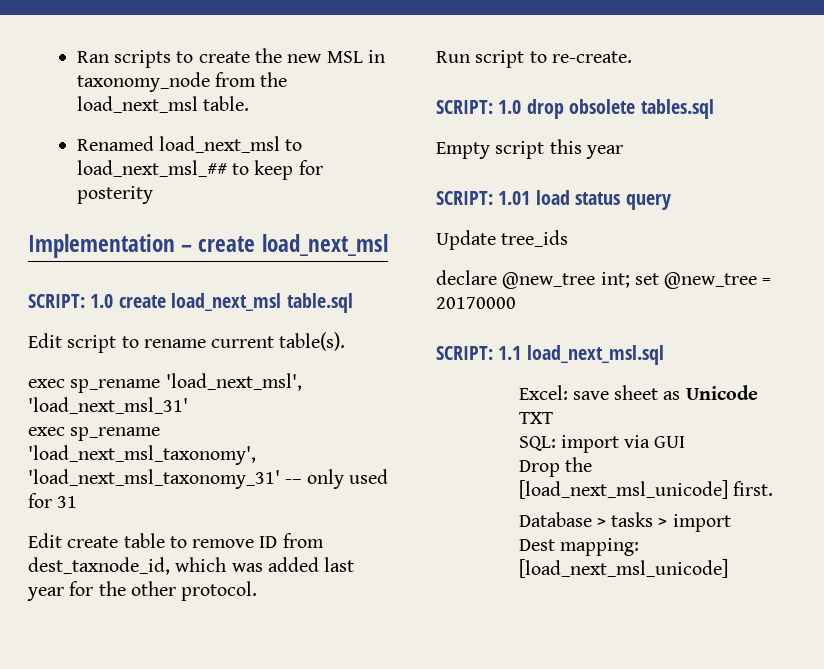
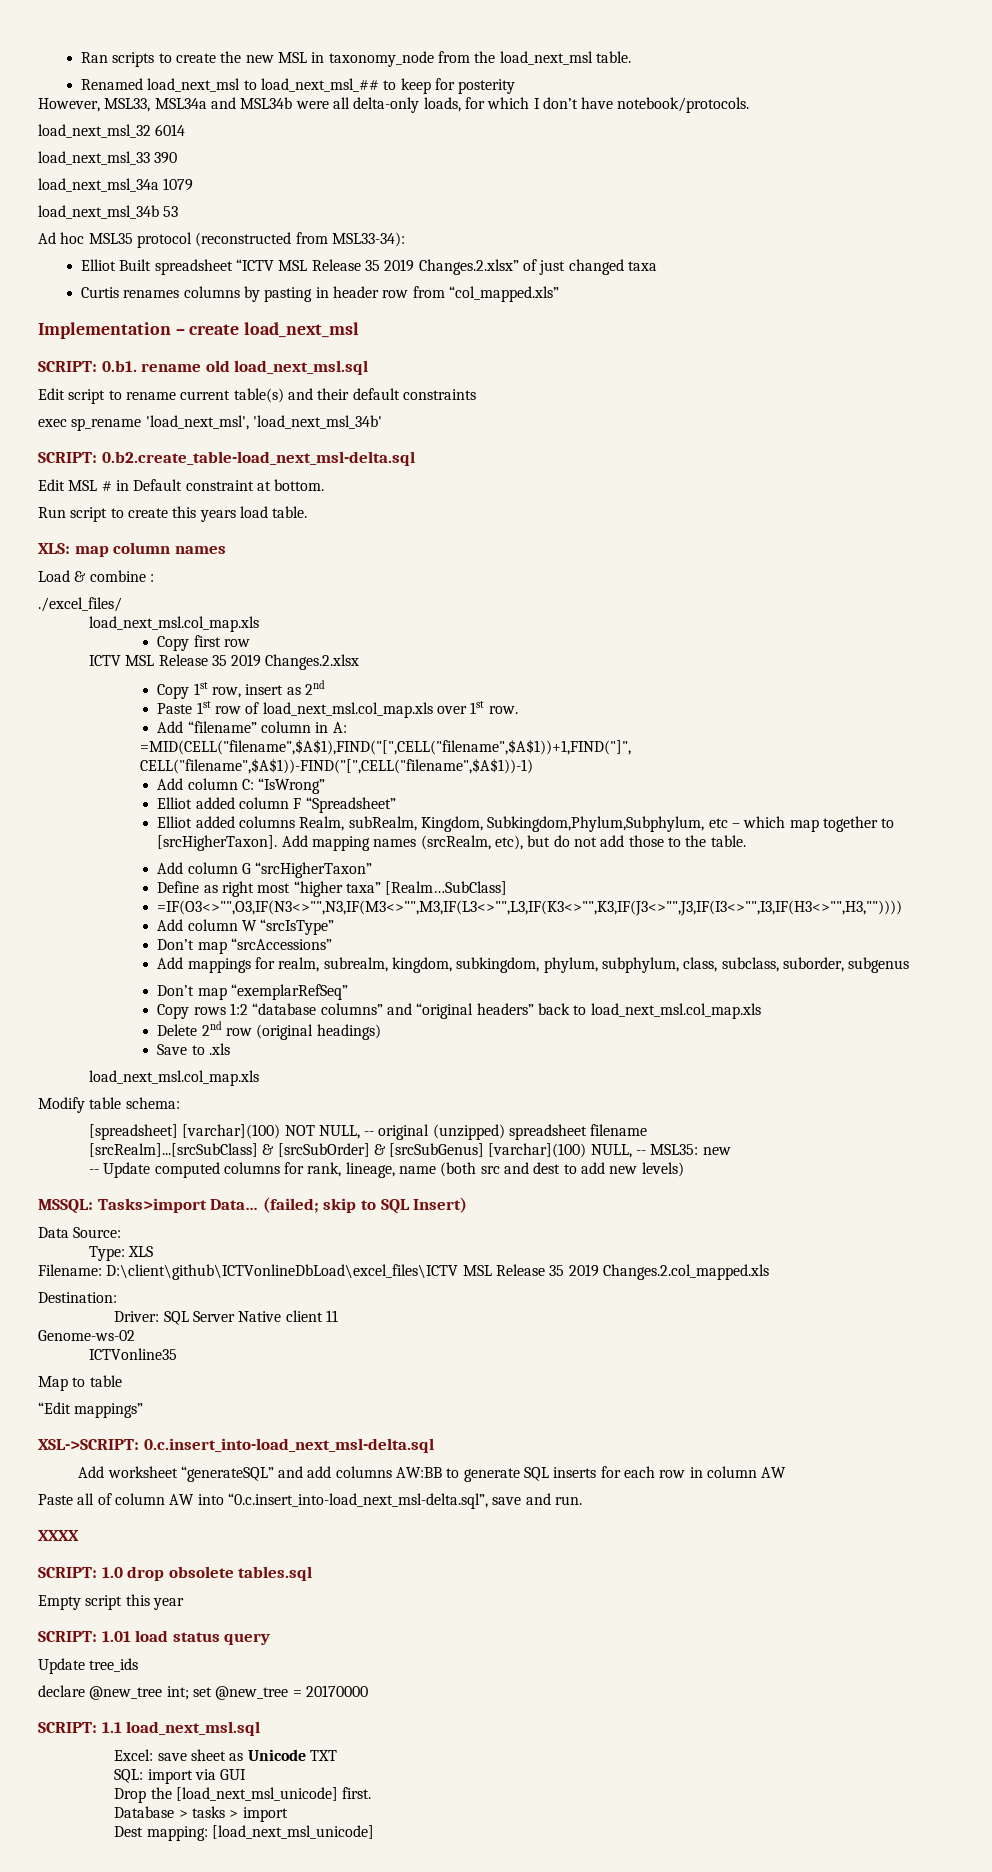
+ However, MSL33, MSL34a and MSL34b were all delta-only loads, for which I don’t have notebook/protocols.
+ load_next_msl_32 6014
+ load_next_msl_33 390
+ load_next_msl_34a 1079
+ load_next_msl_34b 53
+ Ad hoc MSL35 protocol (reconstructed from MSL33-34):
+ Elliot Built spreadsheet “ICTV MSL Release 35 2019 Changes.2.xlsx” of just changed taxa
+ Curtis renames columns by pasting in header row from “col_mapped.xls”
- SCRIPT: 1.0 create load_next_msl table.sql
+ SCRIPT: 0.b1. rename old load_next_msl.sql
- Edit script to rename current table(s).
- exec sp_rename 'load_next_msl', 'load_next_msl_31'
- exec sp_rename 'load_next_msl_taxonomy', 'load_next_msl_taxonomy_31' -– only used for 31
- Edit create table to remove ID from dest_taxnode_id, which was added last year for the other protocol.
- Run script to re-create.
+ Edit script to rename current table(s) and their default constraints
+ exec sp_rename 'load_next_msl', 'load_next_msl_34b'
+ SCRIPT: 0.b2.create_table-load_next_msl-delta.sql
+ Edit MSL # in Default constraint at bottom.
+ Run script to create this years load table.
+ XLS: map column names
+ Load & combine :
+ ./excel_files/
+ load_next_msl.col_map.xls
+ Copy first row
+ ICTV MSL Release 35 2019 Changes.2.xlsx
+ Copy 1st row, insert as 2nd
+ Paste 1st row of load_next_msl.col_map.xls over 1st row.
+ Add “filename” column in A:
+ =MID(CELL("filename",$A$1),FIND("[",CELL("filename",$A$1))+1,FIND("]", CELL("filename",$A$1))-FIND("[",CELL("filename",$A$1))-1)
+ Add column C: “IsWrong”
+ Elliot added column F “Spreadsheet”
+ Elliot added columns Realm, subRealm, Kingdom, Subkingdom,Phylum,Subphylum, etc – which map together to [srcHigherTaxon]. Add mapping names (srcRealm, etc), but do not add those to the table.
+ Add column G “srcHigherTaxon”
+ Define as right most “higher taxa” [Realm…SubClass]
+ =IF(O3<>"",O3,IF(N3<>"",N3,IF(M3<>"",M3,IF(L3<>"",L3,IF(K3<>"",K3,IF(J3<>"",J3,IF(I3<>"",I3,IF(H3<>"",H3,""))))
+ Add column W “srcIsType”
+ Don’t map “srcAccessions”
+ Add mappings for realm, subrealm, kingdom, subkingdom, phylum, subphylum, class, subclass, suborder, subgenus
+ Don’t map “exemplarRefSeq”
+ Copy rows 1:2 “database columns” and “original headers” back to load_next_msl.col_map.xls
+ Delete 2nd row (original headings)
+ Save to .xls
+ load_next_msl.col_map.xls
+ Modify table schema:
+ [spreadsheet] [varchar](100) NOT NULL, -- original (unzipped) spreadsheet filename
+ [srcRealm]...[srcSubClass] & [srcSubOrder] & [srcSubGenus] [varchar](100) NULL, -- MSL35: new
+ -- Update computed columns for rank, lineage, name (both src and dest to add new levels)
+ MSSQL: Tasks>import Data… (failed; skip to SQL Insert)
+ Data Source:
+ Type: XLS
+ Filename: D:\client\github\ICTVonlineDbLoad\excel_files\ICTV MSL Release 35 2019 Changes.2.col_mapped.xls
+ Destination:
+ Driver: SQL Server Native client 11
+ Genome-ws-02
+ ICTVonline35
+ Map to table
+ “Edit mappings”
+ XSL->SCRIPT: 0.c.insert_into-load_next_msl-delta.sql
+ Add worksheet “generateSQL” and add columns AW:BB to generate SQL inserts for each row in column AW
+ Paste all of column AW into “0.c.insert_into-load_next_msl-delta.sql”, save and run.
+ XXXX

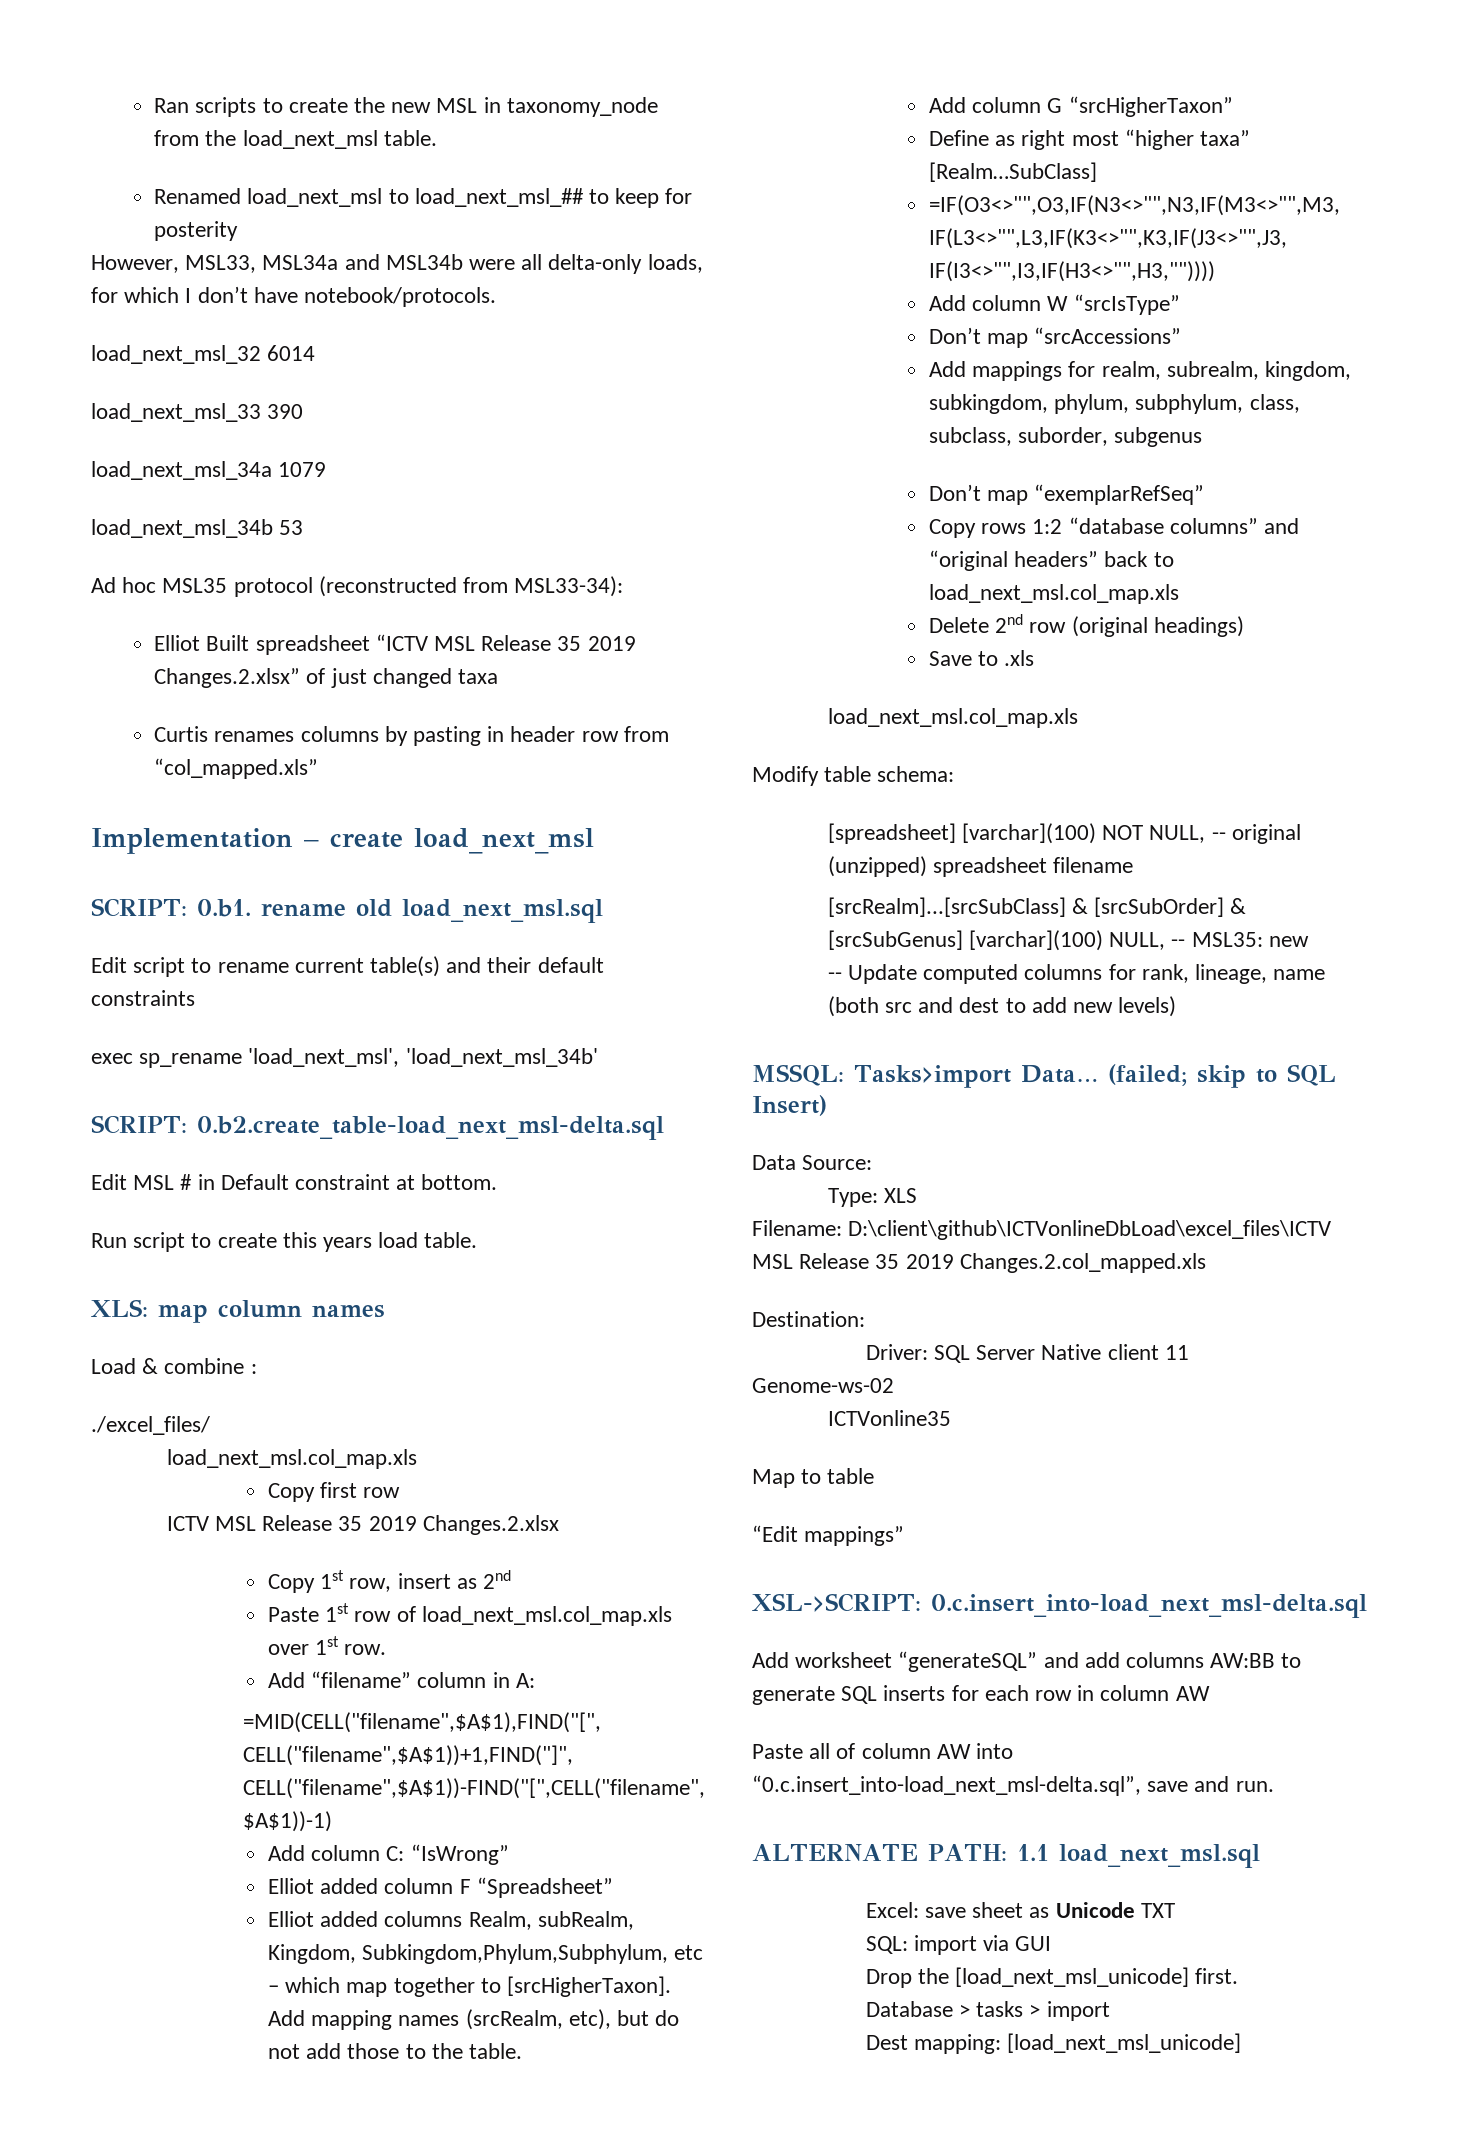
- XXXX
- SCRIPT: 1.0 drop obsolete tables.sql
- Empty script this year
- SCRIPT: 1.01 load status query
- Update tree_ids
- declare @new_tree int; set @new_tree = 20170000
- SCRIPT: 1.1 load_next_msl.sql
+ ALTERNATE PATH: 1.1 load_next_msl.sql

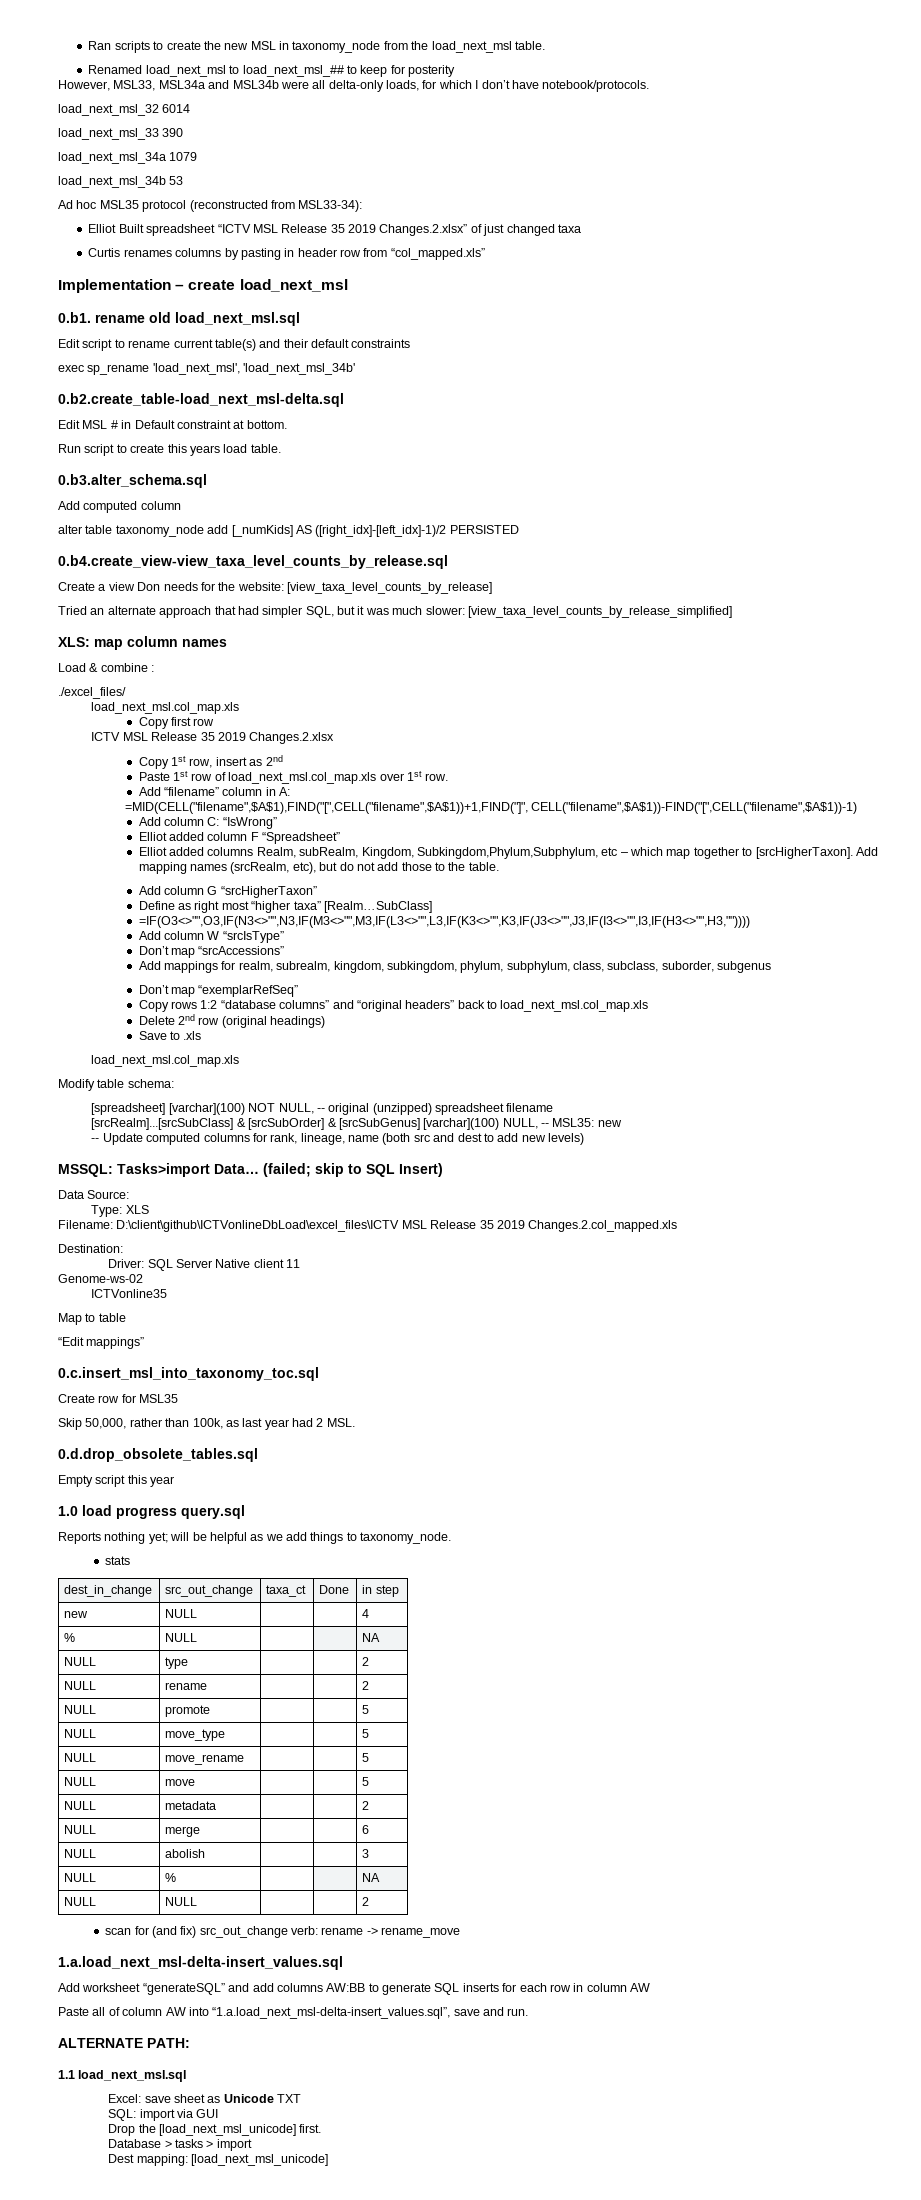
- SCRIPT: 0.b1. rename old load_next_msl.sql
+ 0.b1. rename old load_next_msl.sql
- SCRIPT: 0.b2.create_table-load_next_msl-delta.sql
+ 0.b2.create_table-load_next_msl-delta.sql
+ 0.b3.alter_schema.sql
+ Add computed column
+ alter table taxonomy_node add [_numKids] AS ([right_idx]-[left_idx]-1)/2 PERSISTED
+ 0.b4.create_view-view_taxa_level_counts_by_release.sql
+ Create a view Don needs for the website: [view_taxa_level_counts_by_release]
+ Tried an alternate approach that had simpler SQL, but it was much slower: [view_taxa_level_counts_by_release_simplified]
- XSL->SCRIPT: 0.c.insert_into-load_next_msl-delta.sql
+ 0.c.insert_msl_into_taxonomy_toc.sql
+ Create row for MSL35
+ Skip 50,000, rather than 100k, as last year had 2 MSL.
+ 0.d.drop_obsolete_tables.sql
+ Empty script this year
+ 1.0 load progress query.sql
+ Reports nothing yet; will be helpful as we add things to taxonomy_node.
+ stats
+ dest_in_change | src_out_change | taxa_ct | Done | in step
+ new | NULL | | | 4
+ % | NULL | | | NA
+ NULL | type | | | 2
+ NULL | rename | | | 2
+ NULL | promote | | | 5
+ NULL | move_type | | | 5
+ NULL | move_rename | | | 5
+ NULL | move | | | 5
+ NULL | metadata | | | 2
+ NULL | merge | | | 6
+ NULL | abolish | | | 3
+ NULL | % | | | NA
+ NULL | NULL | | | 2
+ scan for (and fix) src_out_change verb: rename -> rename_move
+ 1.a.load_next_msl-delta-insert_values.sql
- Paste all of column AW into “0.c.insert_into-load_next_msl-delta.sql”, save and run.
+ Paste all of column AW into “1.a.load_next_msl-delta-insert_values.sql”, save and run.
- ALTERNATE PATH: 1.1 load_next_msl.sql
+ ALTERNATE PATH:
+ 1.1 load_next_msl.sql

